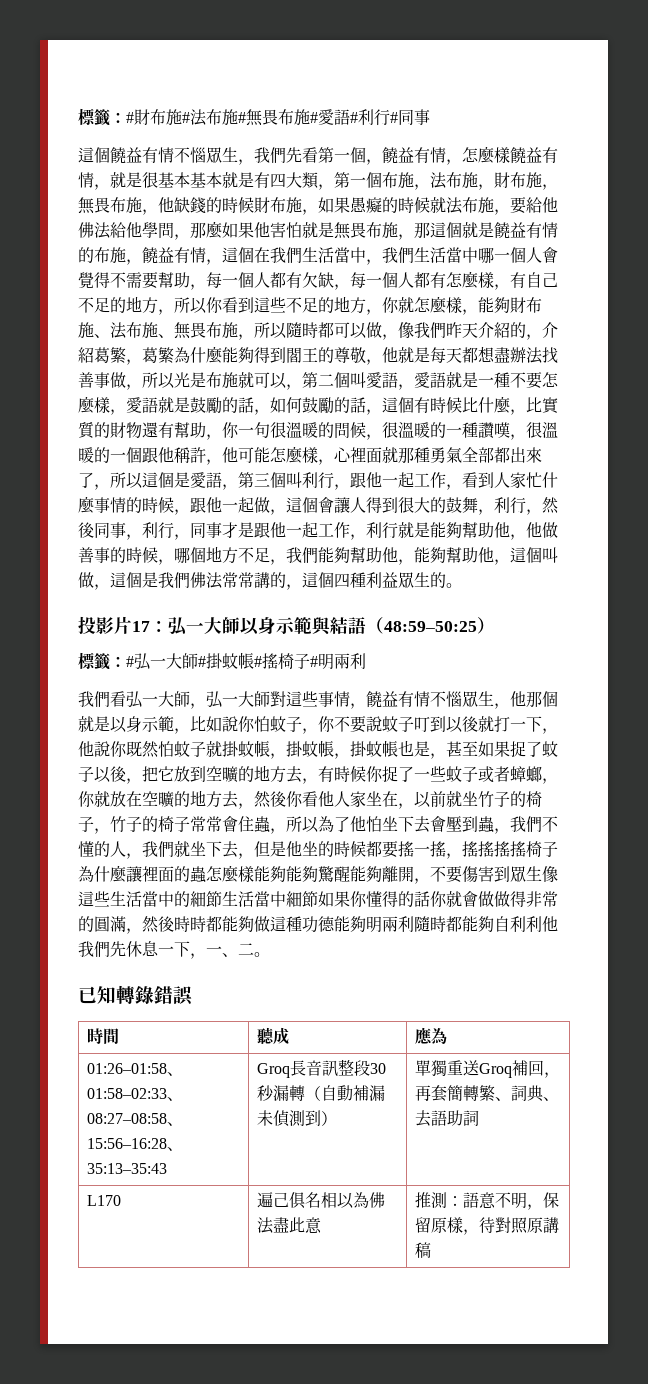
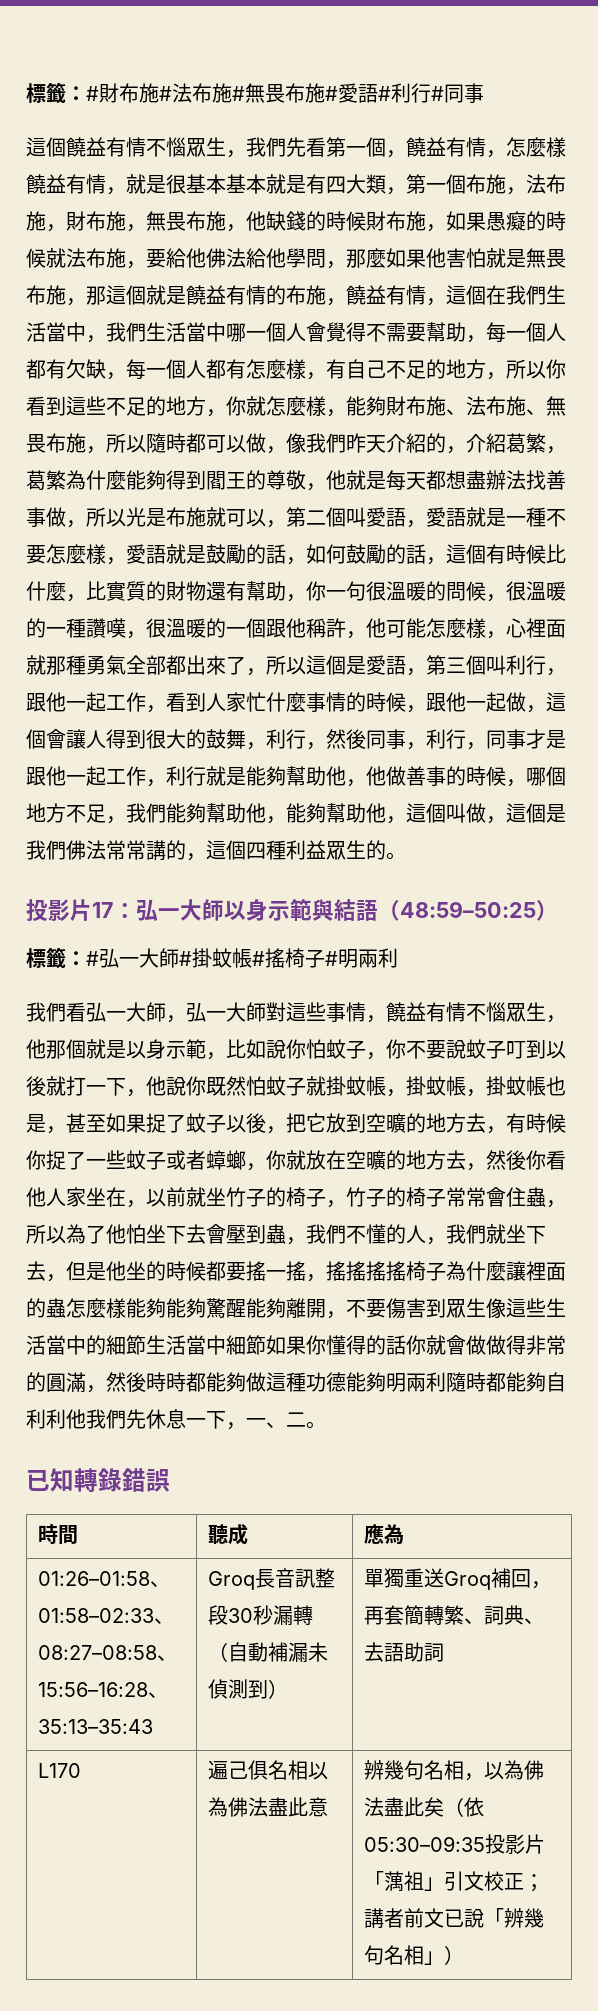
- L170 | 遍己俱名相以為佛法盡此意 | 推測：語意不明，保留原樣，待對照原講稿
+ L170 | 遍己俱名相以為佛法盡此意 | 辨幾句名相，以為佛法盡此矣（依05:30–09:35投影片「蕅祖」引文校正；講者前文已說「辨幾句名相」）

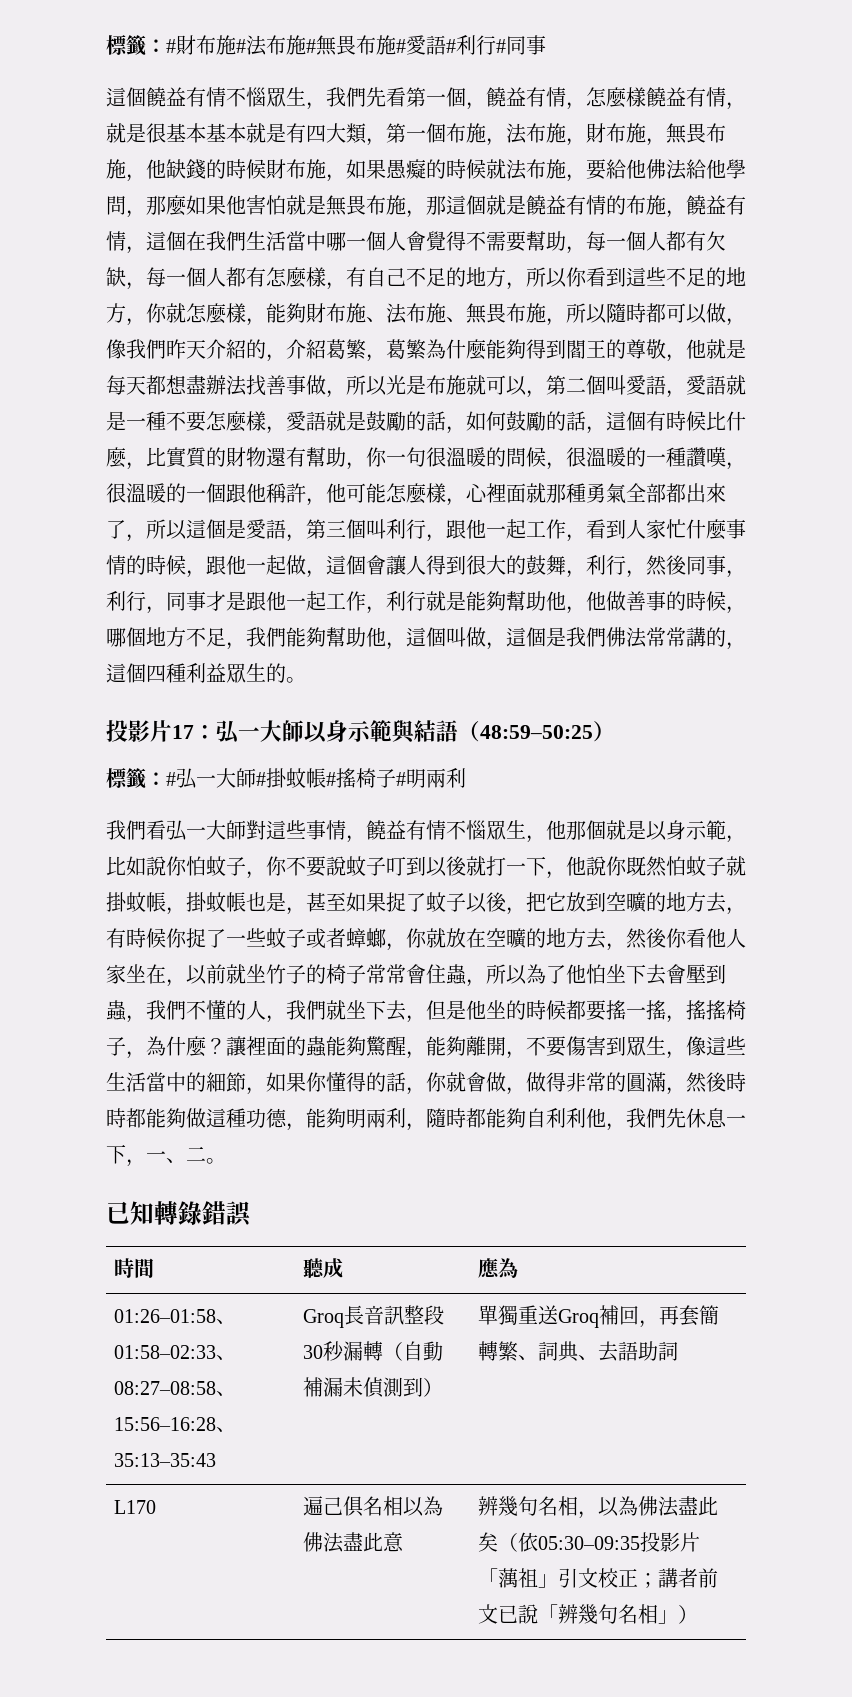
- 這個饒益有情不惱眾生，我們先看第一個，饒益有情，怎麼樣饒益有情，就是很基本基本就是有四大類，第一個布施，法布施，財布施，無畏布施，他缺錢的時候財布施，如果愚癡的時候就法布施，要給他佛法給他學問，那麼如果他害怕就是無畏布施，那這個就是饒益有情的布施，饒益有情，這個在我們生活當中，我們生活當中哪一個人會覺得不需要幫助，每一個人都有欠缺，每一個人都有怎麼樣，有自己不足的地方，所以你看到這些不足的地方，你就怎麼樣，能夠財布施、法布施、無畏布施，所以隨時都可以做，像我們昨天介紹的，介紹葛繁，葛繁為什麼能夠得到閻王的尊敬，他就是每天都想盡辦法找善事做，所以光是布施就可以，第二個叫愛語，愛語就是一種不要怎麼樣，愛語就是鼓勵的話，如何鼓勵的話，這個有時候比什麼，比實質的財物還有幫助，你一句很溫暖的問候，很溫暖的一種讚嘆，很溫暖的一個跟他稱許，他可能怎麼樣，心裡面就那種勇氣全部都出來了，所以這個是愛語，第三個叫利行，跟他一起工作，看到人家忙什麼事情的時候，跟他一起做，這個會讓人得到很大的鼓舞，利行，然後同事，利行，同事才是跟他一起工作，利行就是能夠幫助他，他做善事的時候，哪個地方不足，我們能夠幫助他，能夠幫助他，這個叫做，這個是我們佛法常常講的，這個四種利益眾生的。
+ 這個饒益有情不惱眾生，我們先看第一個，饒益有情，怎麼樣饒益有情，就是很基本基本就是有四大類，第一個布施，法布施，財布施，無畏布施，他缺錢的時候財布施，如果愚癡的時候就法布施，要給他佛法給他學問，那麼如果他害怕就是無畏布施，那這個就是饒益有情的布施，饒益有情，這個在我們生活當中哪一個人會覺得不需要幫助，每一個人都有欠缺，每一個人都有怎麼樣，有自己不足的地方，所以你看到這些不足的地方，你就怎麼樣，能夠財布施、法布施、無畏布施，所以隨時都可以做，像我們昨天介紹的，介紹葛繁，葛繁為什麼能夠得到閻王的尊敬，他就是每天都想盡辦法找善事做，所以光是布施就可以，第二個叫愛語，愛語就是一種不要怎麼樣，愛語就是鼓勵的話，如何鼓勵的話，這個有時候比什麼，比實質的財物還有幫助，你一句很溫暖的問候，很溫暖的一種讚嘆，很溫暖的一個跟他稱許，他可能怎麼樣，心裡面就那種勇氣全部都出來了，所以這個是愛語，第三個叫利行，跟他一起工作，看到人家忙什麼事情的時候，跟他一起做，這個會讓人得到很大的鼓舞，利行，然後同事，利行，同事才是跟他一起工作，利行就是能夠幫助他，他做善事的時候，哪個地方不足，我們能夠幫助他，這個叫做，這個是我們佛法常常講的，這個四種利益眾生的。
- 我們看弘一大師，弘一大師對這些事情，饒益有情不惱眾生，他那個就是以身示範，比如說你怕蚊子，你不要說蚊子叮到以後就打一下，他說你既然怕蚊子就掛蚊帳，掛蚊帳，掛蚊帳也是，甚至如果捉了蚊子以後，把它放到空曠的地方去，有時候你捉了一些蚊子或者蟑螂，你就放在空曠的地方去，然後你看他人家坐在，以前就坐竹子的椅子，竹子的椅子常常會住蟲，所以為了他怕坐下去會壓到蟲，我們不懂的人，我們就坐下去，但是他坐的時候都要搖一搖，搖搖搖搖椅子為什麼讓裡面的蟲怎麼樣能夠能夠驚醒能夠離開，不要傷害到眾生像這些生活當中的細節生活當中細節如果你懂得的話你就會做做得非常的圓滿，然後時時都能夠做這種功德能夠明兩利隨時都能夠自利利他我們先休息一下，一、二。
+ 我們看弘一大師對這些事情，饒益有情不惱眾生，他那個就是以身示範，比如說你怕蚊子，你不要說蚊子叮到以後就打一下，他說你既然怕蚊子就掛蚊帳，掛蚊帳也是，甚至如果捉了蚊子以後，把它放到空曠的地方去，有時候你捉了一些蚊子或者蟑螂，你就放在空曠的地方去，然後你看他人家坐在，以前就坐竹子的椅子常常會住蟲，所以為了他怕坐下去會壓到蟲，我們不懂的人，我們就坐下去，但是他坐的時候都要搖一搖，搖搖椅子，為什麼？讓裡面的蟲能夠驚醒，能夠離開，不要傷害到眾生，像這些生活當中的細節，如果你懂得的話，你就會做，做得非常的圓滿，然後時時都能夠做這種功德，能夠明兩利，隨時都能夠自利利他，我們先休息一下，一、二。

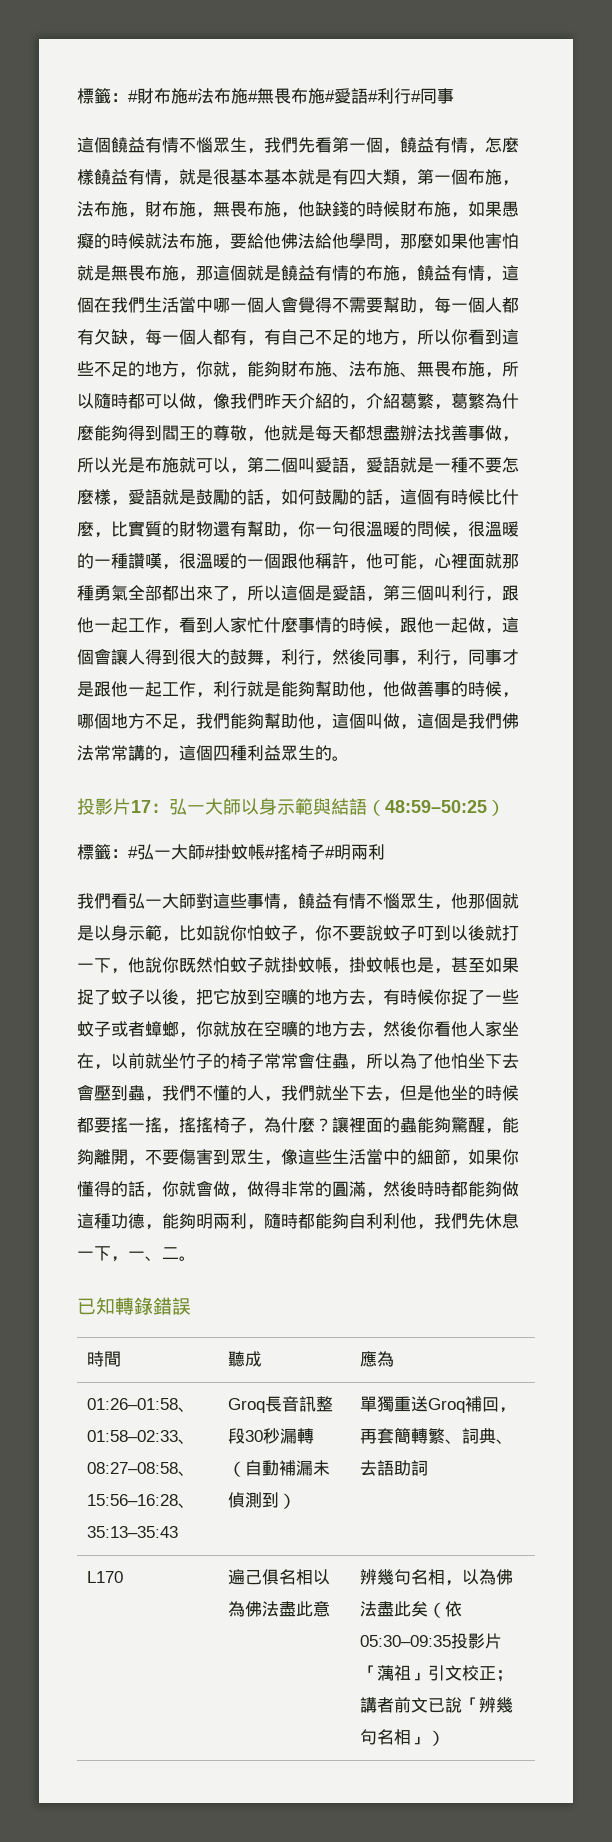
- 這個饒益有情不惱眾生，我們先看第一個，饒益有情，怎麼樣饒益有情，就是很基本基本就是有四大類，第一個布施，法布施，財布施，無畏布施，他缺錢的時候財布施，如果愚癡的時候就法布施，要給他佛法給他學問，那麼如果他害怕就是無畏布施，那這個就是饒益有情的布施，饒益有情，這個在我們生活當中哪一個人會覺得不需要幫助，每一個人都有欠缺，每一個人都有怎麼樣，有自己不足的地方，所以你看到這些不足的地方，你就怎麼樣，能夠財布施、法布施、無畏布施，所以隨時都可以做，像我們昨天介紹的，介紹葛繁，葛繁為什麼能夠得到閻王的尊敬，他就是每天都想盡辦法找善事做，所以光是布施就可以，第二個叫愛語，愛語就是一種不要怎麼樣，愛語就是鼓勵的話，如何鼓勵的話，這個有時候比什麼，比實質的財物還有幫助，你一句很溫暖的問候，很溫暖的一種讚嘆，很溫暖的一個跟他稱許，他可能怎麼樣，心裡面就那種勇氣全部都出來了，所以這個是愛語，第三個叫利行，跟他一起工作，看到人家忙什麼事情的時候，跟他一起做，這個會讓人得到很大的鼓舞，利行，然後同事，利行，同事才是跟他一起工作，利行就是能夠幫助他，他做善事的時候，哪個地方不足，我們能夠幫助他，這個叫做，這個是我們佛法常常講的，這個四種利益眾生的。
+ 這個饒益有情不惱眾生，我們先看第一個，饒益有情，怎麼樣饒益有情，就是很基本基本就是有四大類，第一個布施，法布施，財布施，無畏布施，他缺錢的時候財布施，如果愚癡的時候就法布施，要給他佛法給他學問，那麼如果他害怕就是無畏布施，那這個就是饒益有情的布施，饒益有情，這個在我們生活當中哪一個人會覺得不需要幫助，每一個人都有欠缺，每一個人都有，有自己不足的地方，所以你看到這些不足的地方，你就，能夠財布施、法布施、無畏布施，所以隨時都可以做，像我們昨天介紹的，介紹葛繁，葛繁為什麼能夠得到閻王的尊敬，他就是每天都想盡辦法找善事做，所以光是布施就可以，第二個叫愛語，愛語就是一種不要怎麼樣，愛語就是鼓勵的話，如何鼓勵的話，這個有時候比什麼，比實質的財物還有幫助，你一句很溫暖的問候，很溫暖的一種讚嘆，很溫暖的一個跟他稱許，他可能，心裡面就那種勇氣全部都出來了，所以這個是愛語，第三個叫利行，跟他一起工作，看到人家忙什麼事情的時候，跟他一起做，這個會讓人得到很大的鼓舞，利行，然後同事，利行，同事才是跟他一起工作，利行就是能夠幫助他，他做善事的時候，哪個地方不足，我們能夠幫助他，這個叫做，這個是我們佛法常常講的，這個四種利益眾生的。

